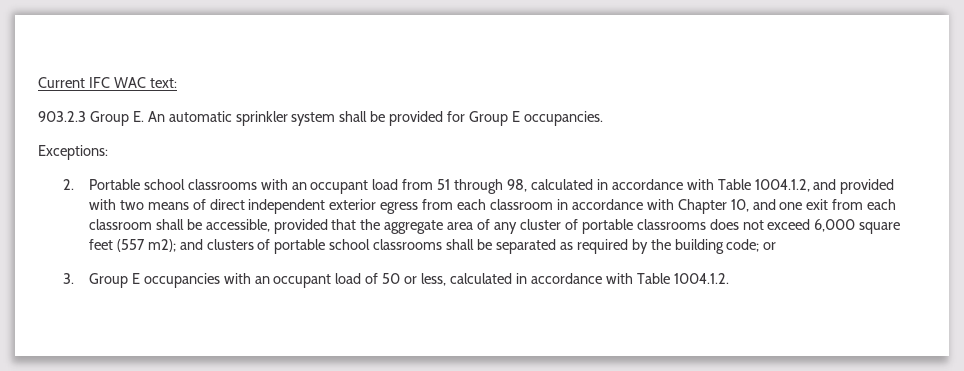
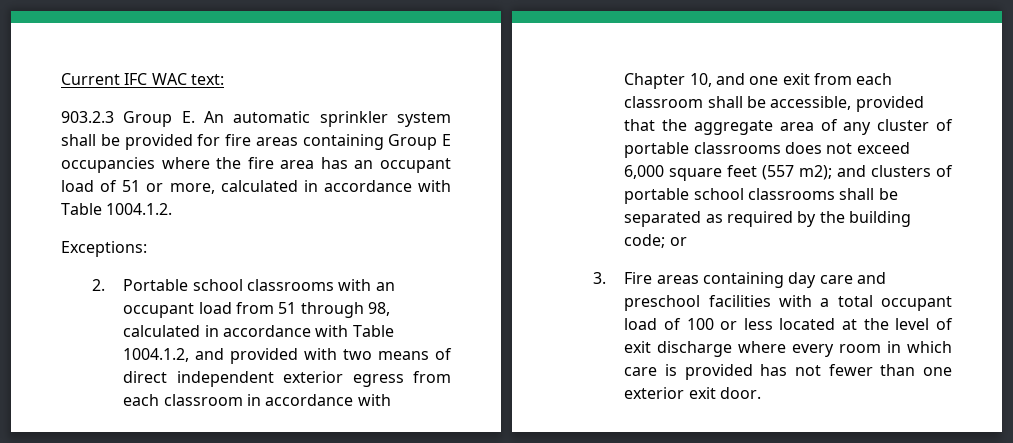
- 903.2.3 Group E. An automatic sprinkler system shall be provided for Group E occupancies.
+ 903.2.3 Group E. An automatic sprinkler system shall be provided for fire areas containing Group E occupancies where the fire area has an occupant load of 51 or more, calculated in accordance with Table 1004.1.2.
- 3. Group E occupancies with an occupant load of 50 or less, calculated in accordance with Table 1004.1.2.
+ 3. Fire areas containing day care and preschool facilities with a total occupant load of 100 or less located at the level of exit discharge where every room in which care is provided has not fewer than one exterior exit door.

